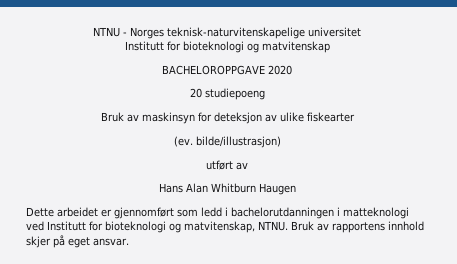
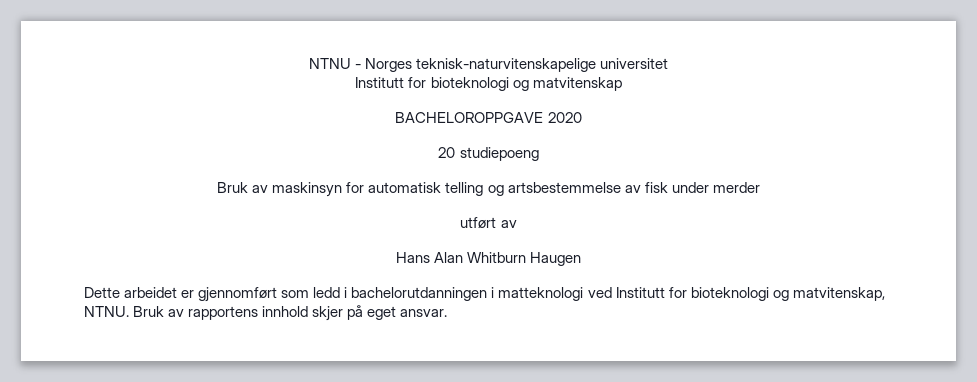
- Bruk av maskinsyn for deteksjon av ulike fiskearter
- (ev. bilde/illustrasjon)
+ Bruk av maskinsyn for automatisk telling og artsbestemmelse av fisk under merder

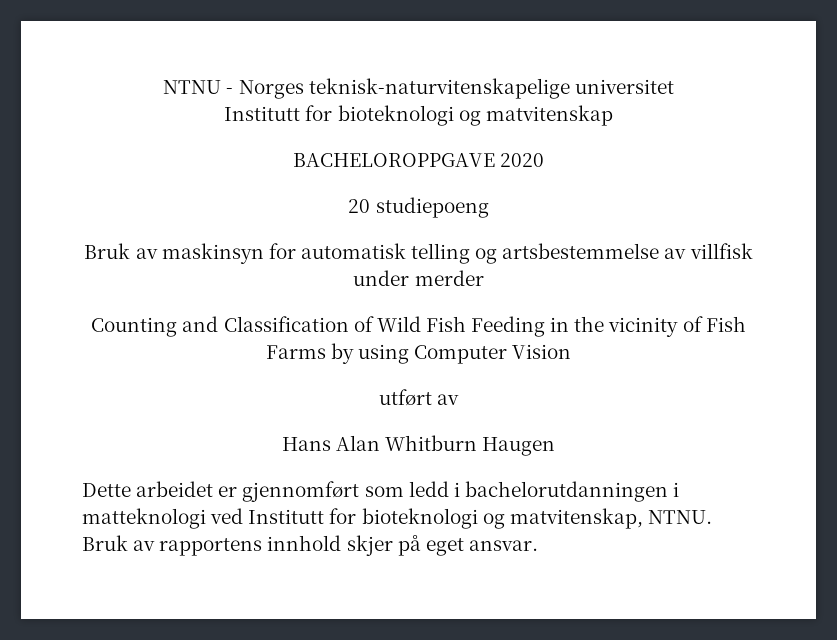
- Bruk av maskinsyn for automatisk telling og artsbestemmelse av fisk under merder
+ Bruk av maskinsyn for automatisk telling og artsbestemmelse av villfisk under merder
+ Counting and Classification of Wild Fish Feeding in the vicinity of Fish Farms by using Computer Vision

